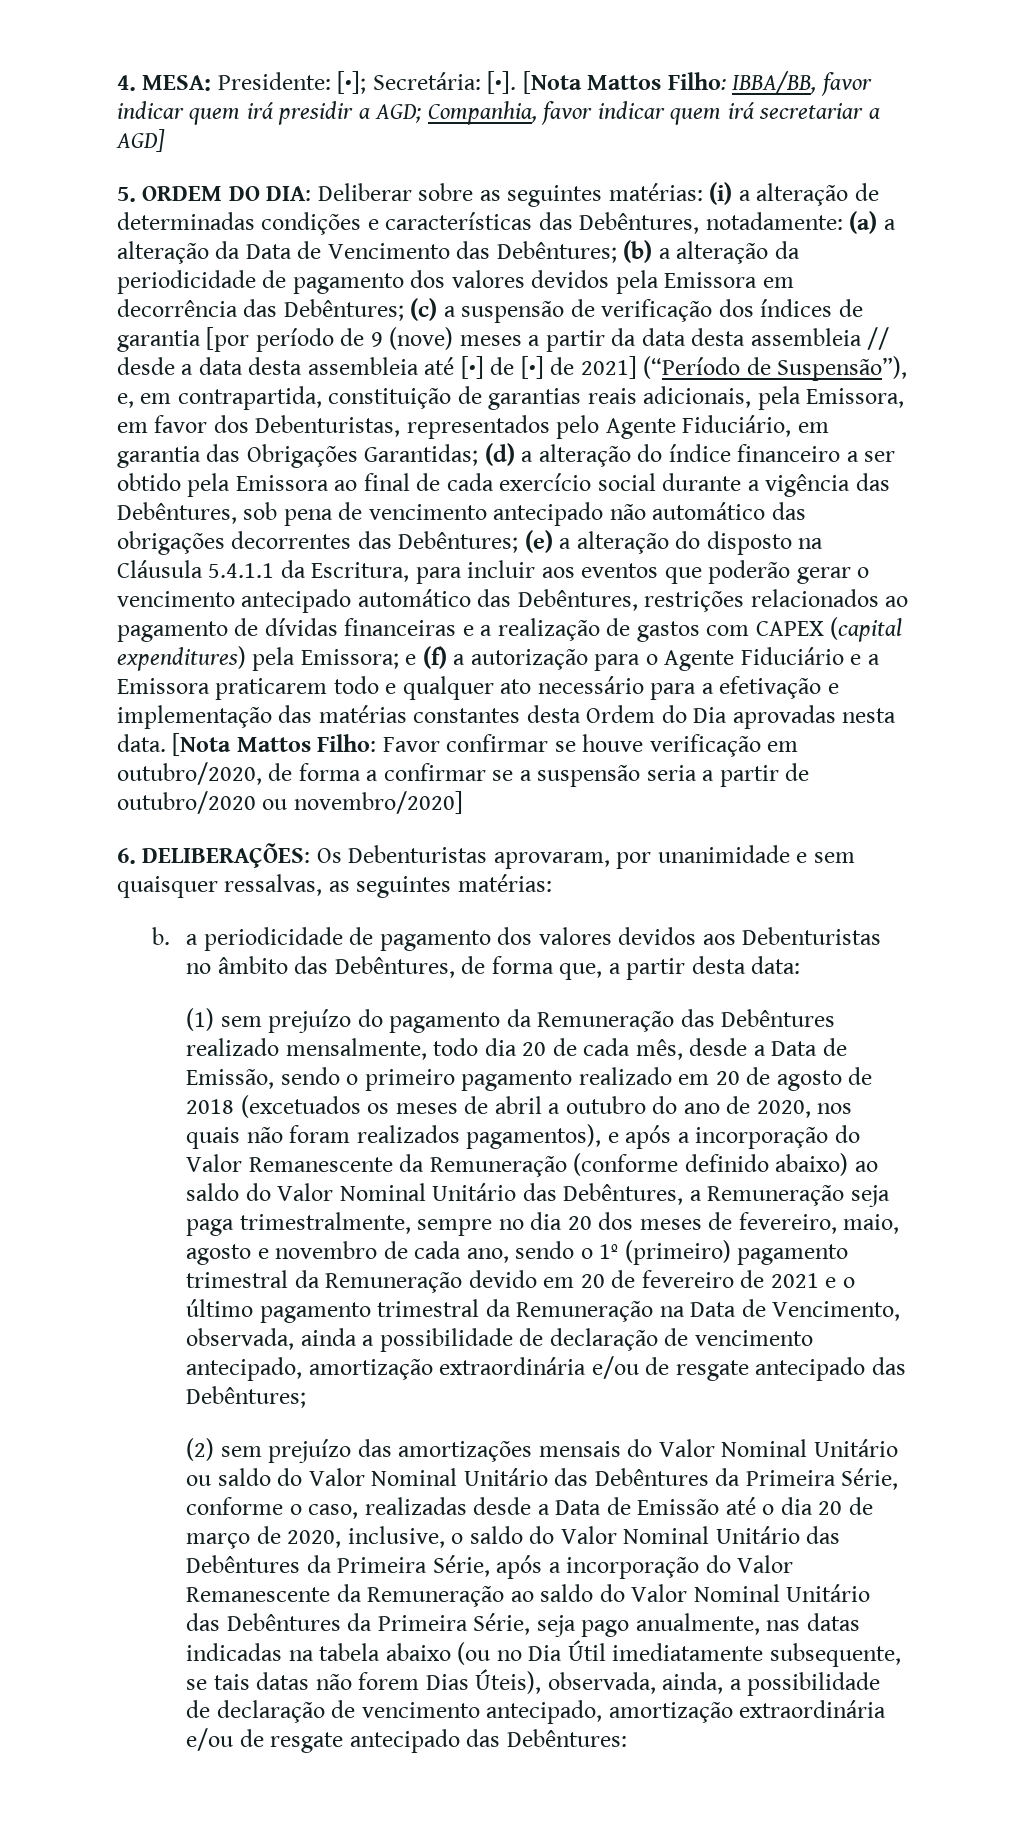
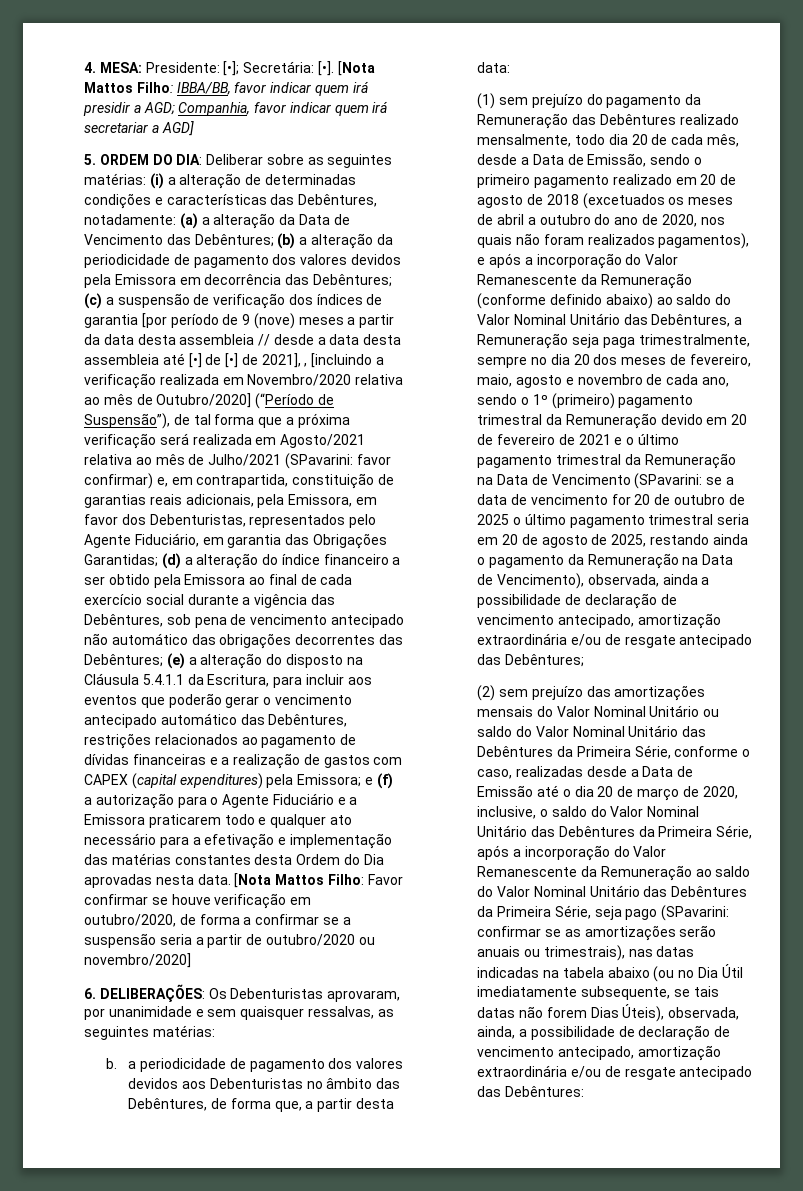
- (c) a suspensão de verificação dos índices de garantia [por período de 9 (nove) meses a partir da data desta assembleia // desde a data desta assembleia até [•] de [•] de 2021] (“Período de Suspensão”), e, em contrapartida, constituição de garantias reais adicionais, pela Emissora, em favor dos Debenturistas, representados pelo Agente Fiduciário, em garantia das Obrigações Garantidas;
+ (c) a suspensão de verificação dos índices de garantia [por período de 9 (nove) meses a partir da data desta assembleia // desde a data desta assembleia até [•] de [•] de 2021], , [incluindo a verificação realizada em Novembro/2020 relativa ao mês de Outubro/2020] (“Período de Suspensão”), de tal forma que a próxima verificação será realizada em Agosto/2021 relativa ao mês de Julho/2021 (SPavarini: favor confirmar) e, em contrapartida, constituição de garantias reais adicionais, pela Emissora, em favor dos Debenturistas, representados pelo Agente Fiduciário, em garantia das Obrigações Garantidas;
- (1) sem prejuízo do pagamento da Remuneração das Debêntures realizado mensalmente, todo dia 20 de cada mês, desde a Data de Emissão, sendo o primeiro pagamento realizado em 20 de agosto de 2018 (excetuados os meses de abril a outubro do ano de 2020, nos quais não foram realizados pagamentos), e após a incorporação do Valor Remanescente da Remuneração (conforme definido abaixo) ao saldo do Valor Nominal Unitário das Debêntures, a Remuneração seja paga trimestralmente, sempre no dia 20 dos meses de fevereiro, maio, agosto e novembro de cada ano, sendo o 1º (primeiro) pagamento trimestral da Remuneração devido em 20 de fevereiro de 2021 e o último pagamento trimestral da Remuneração na Data de Vencimento, observada, ainda a possibilidade de declaração de vencimento antecipado, amortização extraordinária e/ou de resgate antecipado das Debêntures;
+ (1) sem prejuízo do pagamento da Remuneração das Debêntures realizado mensalmente, todo dia 20 de cada mês, desde a Data de Emissão, sendo o primeiro pagamento realizado em 20 de agosto de 2018 (excetuados os meses de abril a outubro do ano de 2020, nos quais não foram realizados pagamentos), e após a incorporação do Valor Remanescente da Remuneração (conforme definido abaixo) ao saldo do Valor Nominal Unitário das Debêntures, a Remuneração seja paga trimestralmente, sempre no dia 20 dos meses de fevereiro, maio, agosto e novembro de cada ano, sendo o 1º (primeiro) pagamento trimestral da Remuneração devido em 20 de fevereiro de 2021 e o último pagamento trimestral da Remuneração na Data de Vencimento (SPavarini: se a data de vencimento for 20 de outubro de 2025 o último pagamento trimestral seria em 20 de agosto de 2025, restando ainda o pagamento da Remuneração na Data de Vencimento), observada, ainda a possibilidade de declaração de vencimento antecipado, amortização extraordinária e/ou de resgate antecipado das Debêntures;
- (2) sem prejuízo das amortizações mensais do Valor Nominal Unitário ou saldo do Valor Nominal Unitário das Debêntures da Primeira Série, conforme o caso, realizadas desde a Data de Emissão até o dia 20 de março de 2020, inclusive, o saldo do Valor Nominal Unitário das Debêntures da Primeira Série, após a incorporação do Valor Remanescente da Remuneração ao saldo do Valor Nominal Unitário das Debêntures da Primeira Série, seja pago anualmente, nas datas indicadas na tabela abaixo (ou no Dia Útil imediatamente subsequente, se tais datas não forem Dias Úteis), observada, ainda, a possibilidade de declaração de vencimento antecipado, amortização extraordinária e/ou de resgate antecipado das Debêntures:
+ (2) sem prejuízo das amortizações mensais do Valor Nominal Unitário ou saldo do Valor Nominal Unitário das Debêntures da Primeira Série, conforme o caso, realizadas desde a Data de Emissão até o dia 20 de março de 2020, inclusive, o saldo do Valor Nominal Unitário das Debêntures da Primeira Série, após a incorporação do Valor Remanescente da Remuneração ao saldo do Valor Nominal Unitário das Debêntures da Primeira Série, seja pago (SPavarini: confirmar se as amortizações serão anuais ou trimestrais), nas datas indicadas na tabela abaixo (ou no Dia Útil imediatamente subsequente, se tais datas não forem Dias Úteis), observada, ainda, a possibilidade de declaração de vencimento antecipado, amortização extraordinária e/ou de resgate antecipado das Debêntures:

